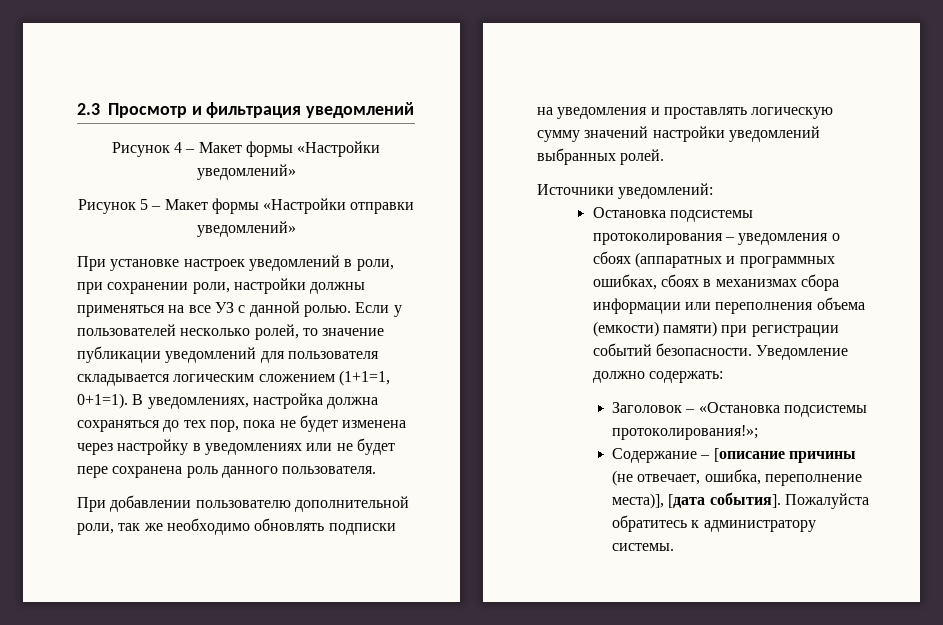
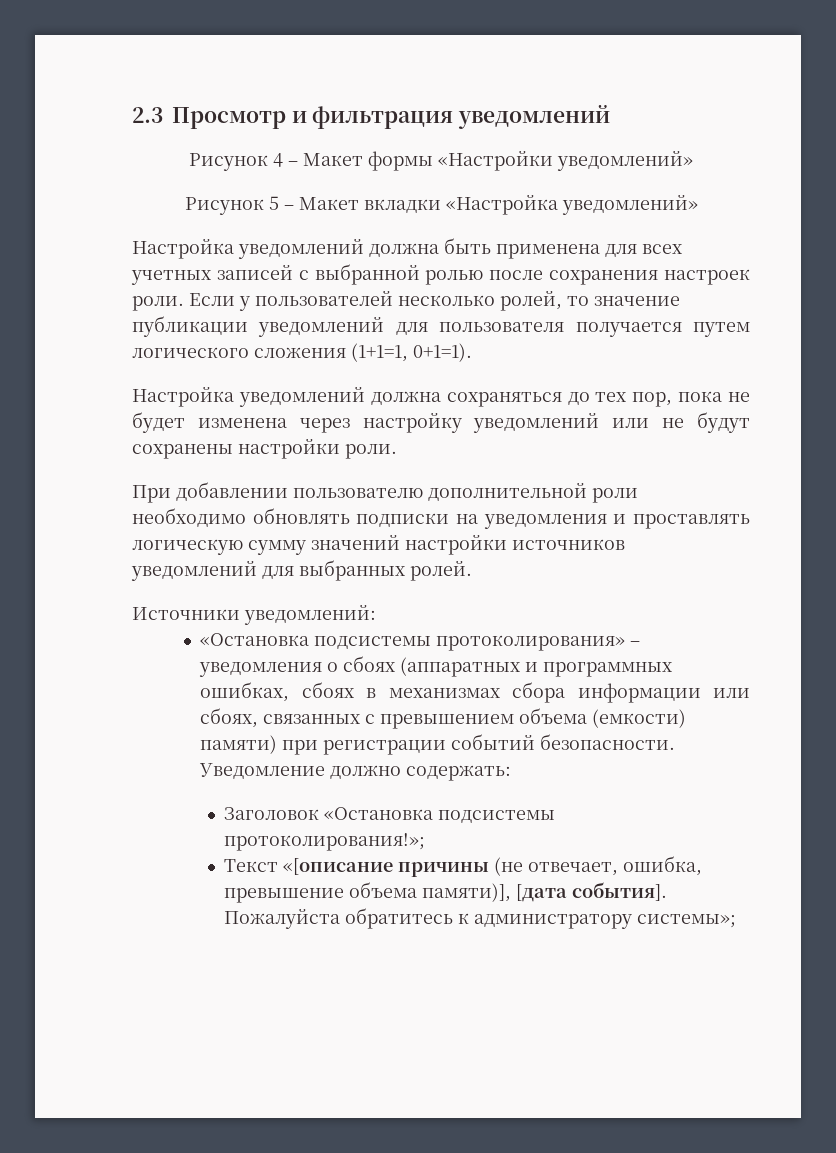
- Рисунок 5 – Макет формы «Настройки отправки уведомлений»
- При установке настроек уведомлений в роли, при сохранении роли, настройки должны применяться на все УЗ с данной ролью.
+ Рисунок 5 – Макет вкладки «Настройка уведомлений»
+ Настройка уведомлений должна быть применена для всех учетных записей с выбранной ролью после сохранения настроек роли.
- Если у пользователей несколько ролей, то значение публикации уведомлений для пользователя складывается логическим сложением (1+1=1, 0+1=1). В уведомлениях, настройка должна сохраняться до тех пор, пока не будет изменена через настройку в уведомлениях или не будет пере сохранена роль данного пользователя.
+ Если у пользователей несколько ролей, то значение публикации уведомлений для пользователя получается путем логического сложения (1+1=1, 0+1=1).
+ Настройка уведомлений должна сохраняться до тех пор, пока не будет изменена через настройку уведомлений или не будут сохранены настройки роли.
- При добавлении пользователю дополнительной роли, так же необходимо обновлять подписки на уведомления и проставлять логическую сумму значений настройки уведомлений выбранных ролей.
+ При добавлении пользователю дополнительной роли необходимо обновлять подписки на уведомления и проставлять логическую сумму значений настройки источников уведомлений для выбранных ролей.
- Остановка подсистемы протоколирования – уведомления о сбоях (аппаратных и программных ошибках, сбоях в механизмах сбора информации или переполнения объема (емкости) памяти) при регистрации событий безопасности.
+ «Остановка подсистемы протоколирования» – уведомления о сбоях (аппаратных и программных ошибках, сбоях в механизмах сбора информации или сбоях, связанных с превышением объема (емкости) памяти) при регистрации событий безопасности.
- Заголовок – «Остановка подсистемы протоколирования!»;
+ Заголовок «Остановка подсистемы протоколирования!»;
- Содержание – [описание причины (не отвечает, ошибка, переполнение места)], [дата события].
+ Текст «[описание причины (не отвечает, ошибка, превышение объема памяти)], [дата события].
- Пожалуйста обратитесь к администратору системы.
+ Пожалуйста обратитесь к администратору системы»;

